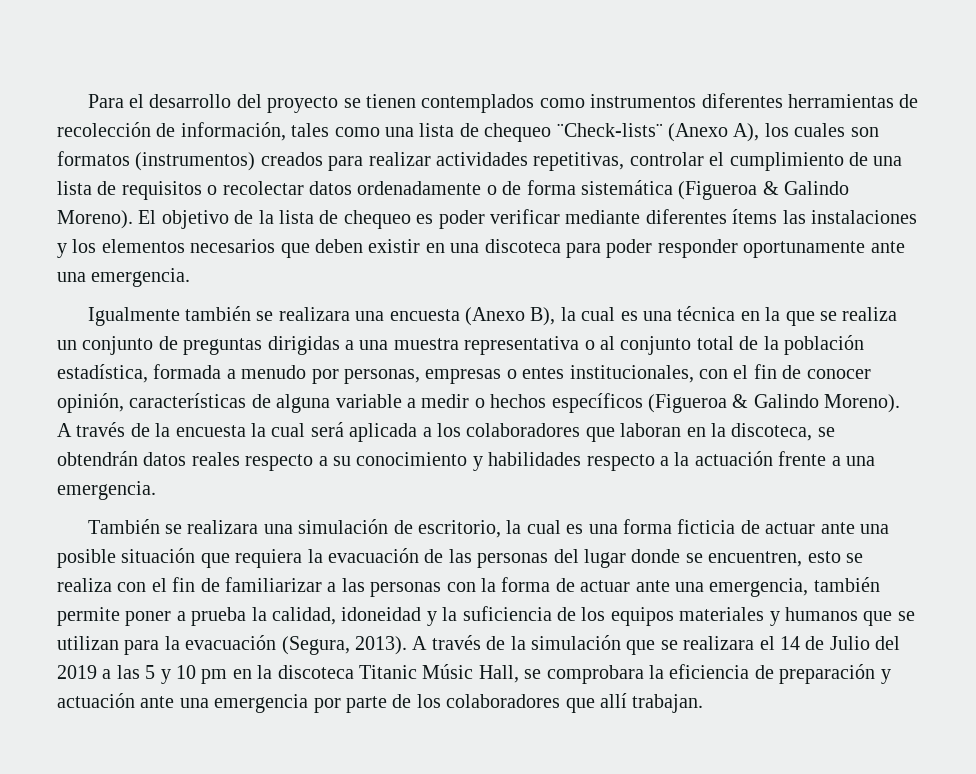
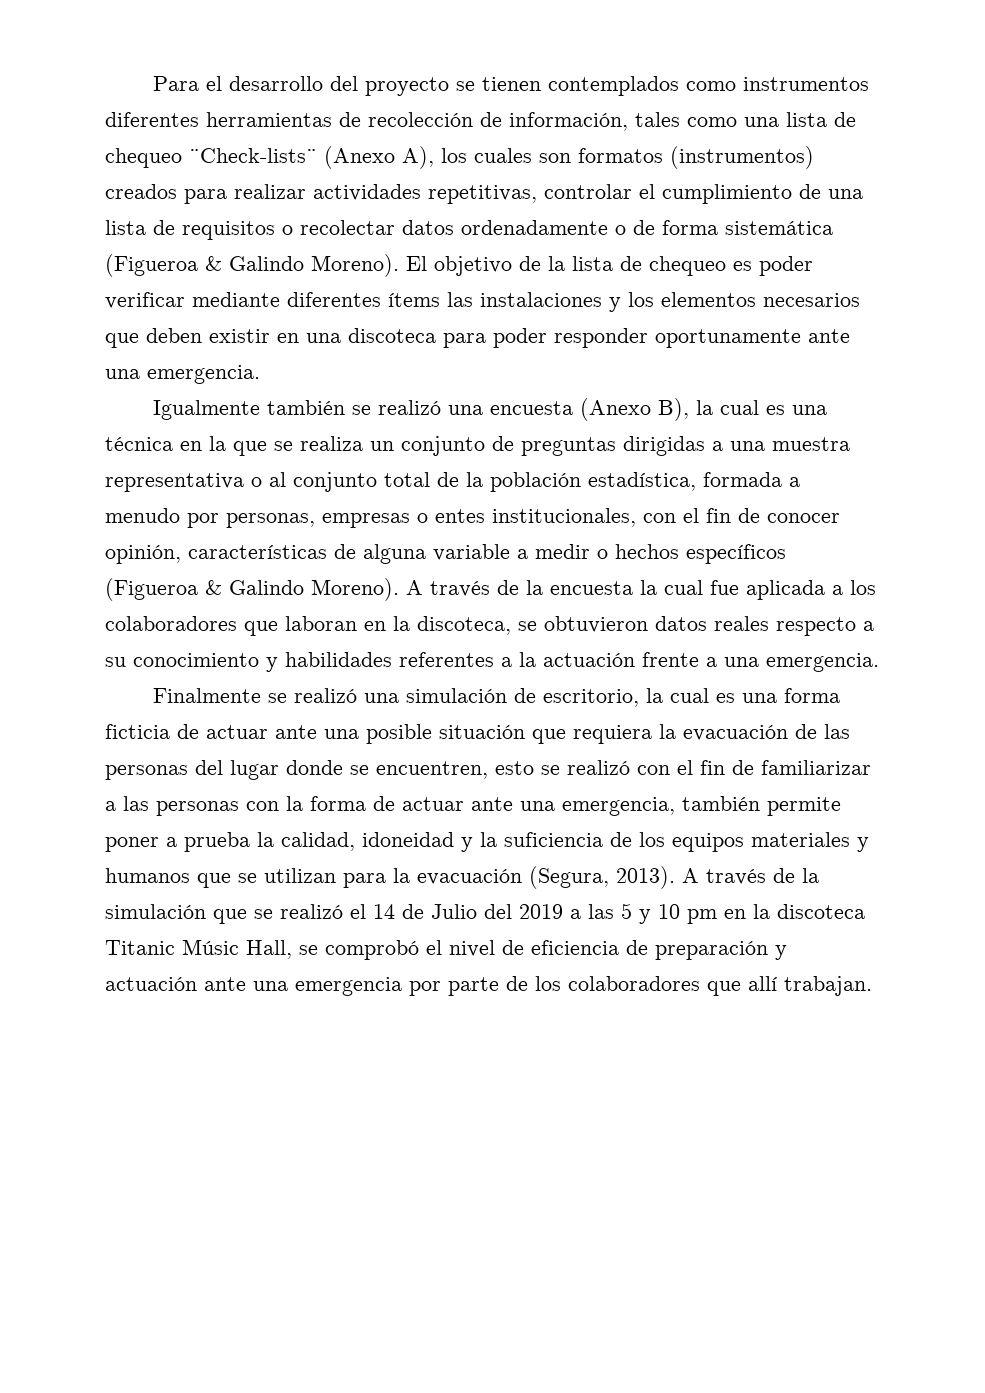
- Igualmente también se realizara una encuesta (Anexo B), la cual es una técnica en la que se realiza un conjunto de preguntas dirigidas a una muestra representativa o al conjunto total de la población estadística, formada a menudo por personas, empresas o entes institucionales, con el fin de conocer opinión, características de alguna variable a medir o hechos específicos (Figueroa & Galindo Moreno).
+ Igualmente también se realizó una encuesta (Anexo B), la cual es una técnica en la que se realiza un conjunto de preguntas dirigidas a una muestra representativa o al conjunto total de la población estadística, formada a menudo por personas, empresas o entes institucionales, con el fin de conocer opinión, características de alguna variable a medir o hechos específicos (Figueroa & Galindo Moreno).
- A través de la encuesta la cual será aplicada a los colaboradores que laboran en la discoteca, se obtendrán datos reales respecto a su conocimiento y habilidades respecto a la actuación frente a una emergencia.
+ A través de la encuesta la cual fue aplicada a los colaboradores que laboran en la discoteca, se obtuvieron datos reales respecto a su conocimiento y habilidades referentes a la actuación frente a una emergencia.
- También se realizara una simulación de escritorio, la cual es una forma ficticia de actuar ante una posible situación que requiera la evacuación de las personas del lugar donde se encuentren, esto se realiza con el fin de familiarizar a las personas con la forma de actuar ante una emergencia, también permite poner a prueba la calidad, idoneidad y la suficiencia de los equipos materiales y humanos que se utilizan para la evacuación (Segura, 2013).
+ Finalmente se realizó una simulación de escritorio, la cual es una forma ficticia de actuar ante una posible situación que requiera la evacuación de las personas del lugar donde se encuentren, esto se realizó con el fin de familiarizar a las personas con la forma de actuar ante una emergencia, también permite poner a prueba la calidad, idoneidad y la suficiencia de los equipos materiales y humanos que se utilizan para la evacuación (Segura, 2013).
- A través de la simulación que se realizara el 14 de Julio del 2019 a las 5 y 10 pm en la discoteca Titanic Músic Hall, se comprobara la eficiencia de preparación y actuación ante una emergencia por parte de los colaboradores que allí trabajan.
+ A través de la simulación que se realizó el 14 de Julio del 2019 a las 5 y 10 pm en la discoteca Titanic Músic Hall, se comprobó el nivel de eficiencia de preparación y actuación ante una emergencia por parte de los colaboradores que allí trabajan.

